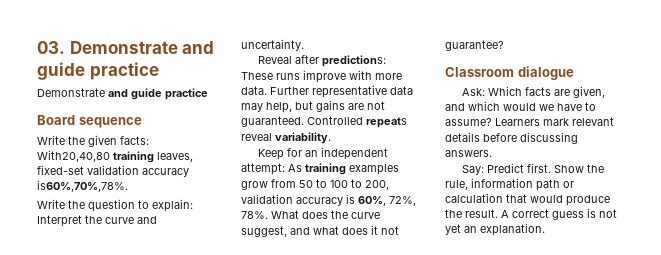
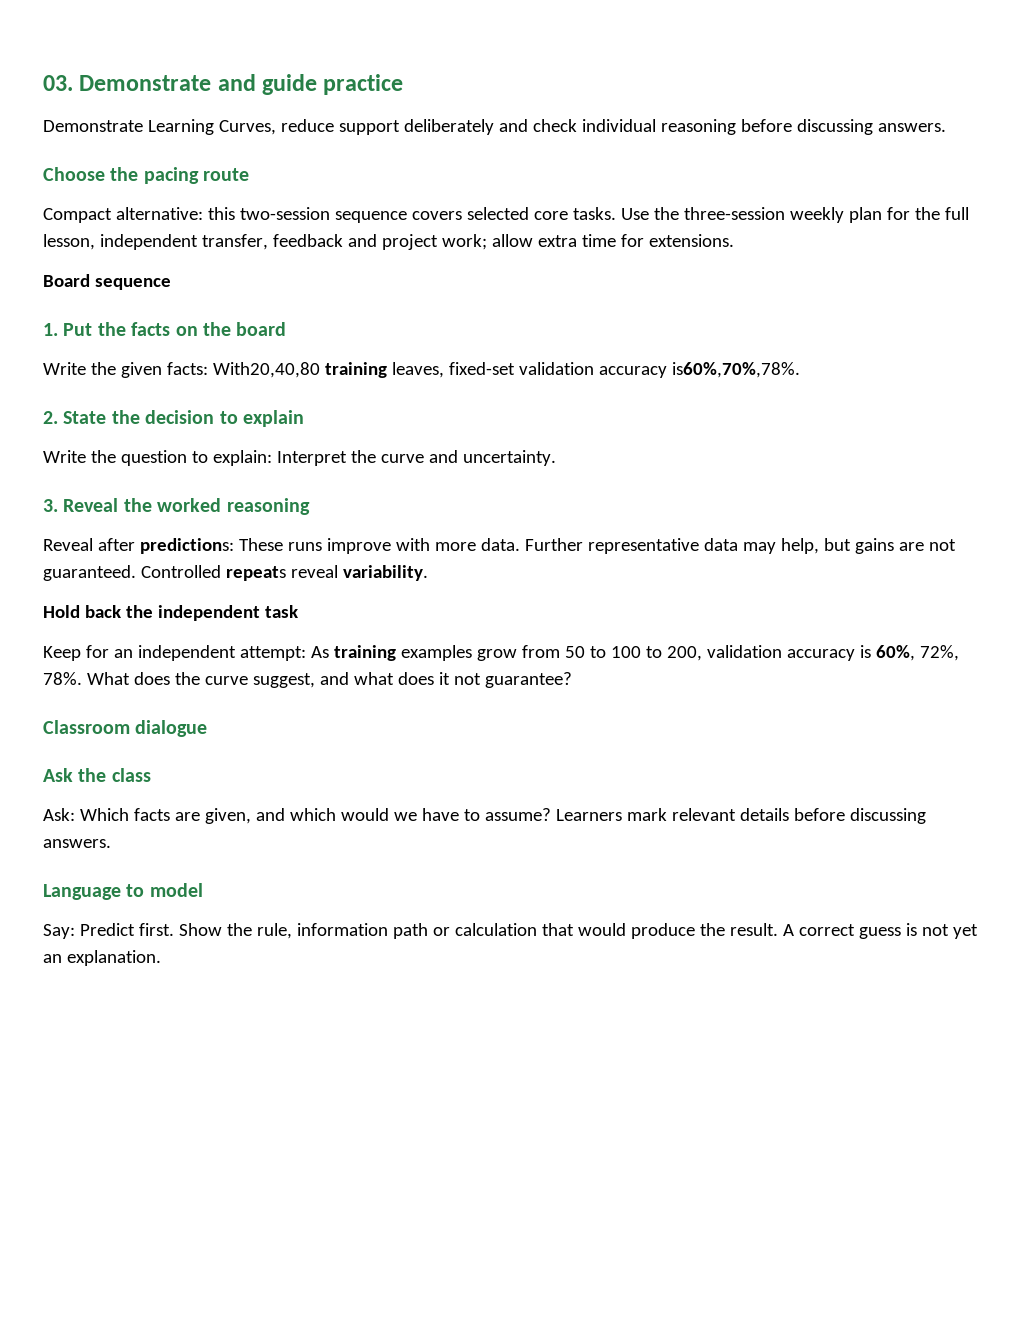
  03. Demonstrate and guide practice
- Demonstrate and guide practice
+ Demonstrate Learning Curves, reduce support deliberately and check individual reasoning before discussing answers.
+ Choose the pacing route
+ Compact alternative: this two-session sequence covers selected core tasks. Use the three-session weekly plan for the full lesson, independent transfer, feedback and project work; allow extra time for extensions.
  Board sequence
+ 1. Put the facts on the board
+ 2. State the decision to explain
+ 3. Reveal the worked reasoning
+ Hold back the independent task
+ Ask the class
+ Language to model

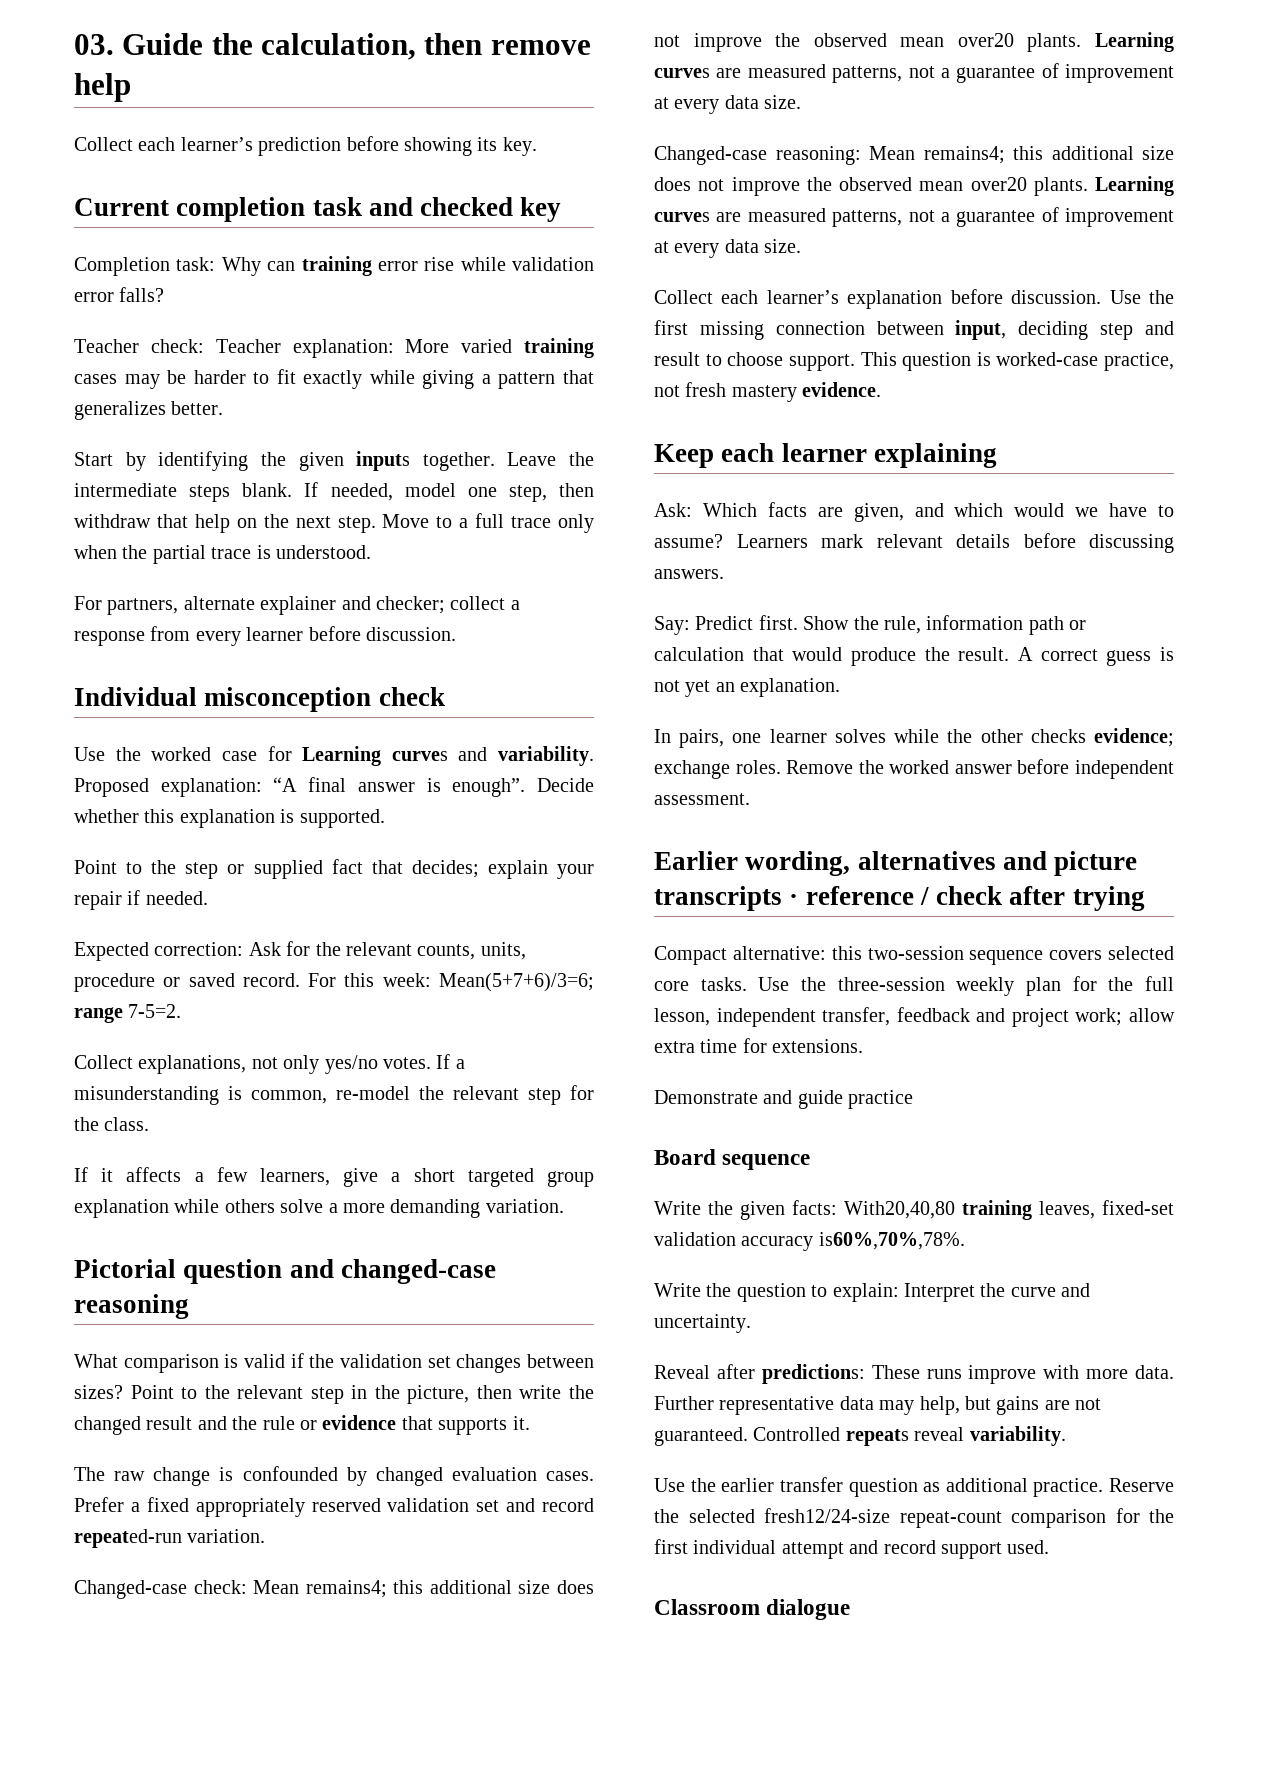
- 03. Demonstrate and guide practice
- Demonstrate Learning Curves, reduce support deliberately and check individual reasoning before discussing answers.
- Choose the pacing route
+ 03. Guide the calculation, then remove help
+ Collect each learner’s prediction before showing its key.
+ Current completion task and checked key
+ Completion task: Why can training error rise while validation error falls?
+ Teacher check: Teacher explanation: More varied training cases may be harder to fit exactly while giving a pattern that generalizes better.
+ Start by identifying the given inputs together. Leave the intermediate steps blank. If needed, model one step, then withdraw that help on the next step. Move to a full trace only when the partial trace is understood.
+ For partners, alternate explainer and checker; collect a response from every learner before discussion.
+ Individual misconception check
+ Use the worked case for Learning curves and variability. Proposed explanation: “A final answer is enough”. Decide whether this explanation is supported.
+ Point to the step or supplied fact that decides; explain your repair if needed.
+ Expected correction: Ask for the relevant counts, units, procedure or saved record. For this week: Mean(5+7+6)/3=6; range 7-5=2.
+ Collect explanations, not only yes/no votes. If a misunderstanding is common, re-model the relevant step for the class.
+ If it affects a few learners, give a short targeted group explanation while others solve a more demanding variation.
+ Pictorial question and changed-case reasoning
+ What comparison is valid if the validation set changes between sizes? Point to the relevant step in the picture, then write the changed result and the rule or evidence that supports it.
+ The raw change is confounded by changed evaluation cases. Prefer a fixed appropriately reserved validation set and record repeated-run variation.
+ Changed-case check: Mean remains4; this additional size does not improve the observed mean over20 plants. Learning curves are measured patterns, not a guarantee of improvement at every data size.
+ Changed-case reasoning: Mean remains4; this additional size does not improve the observed mean over20 plants. Learning curves are measured patterns, not a guarantee of improvement at every data size.
+ Collect each learner’s explanation before discussion. Use the first missing connection between input, deciding step and result to choose support. This question is worked-case practice, not fresh mastery evidence.
+ Keep each learner explaining
+ Ask: Which facts are given, and which would we have to assume? Learners mark relevant details before discussing answers.
+ Say: Predict first. Show the rule, information path or calculation that would produce the result. A correct guess is not yet an explanation.
+ In pairs, one learner solves while the other checks evidence; exchange roles. Remove the worked answer before independent assessment.
+ Earlier wording, alternatives and picture transcripts · reference / check after trying
+ Demonstrate and guide practice
  Board sequence
- 1. Put the facts on the board
- 2. State the decision to explain
- 3. Reveal the worked reasoning
- Hold back the independent task
- Keep for an independent attempt: As training examples grow from 50 to 100 to 200, validation accuracy is 60%, 72%, 78%. What does the curve suggest, and what does it not guarantee?
+ Use the earlier transfer question as additional practice. Reserve the selected fresh12/24-size repeat-count comparison for the first individual attempt and record support used.
  Classroom dialogue
- Ask the class
- Ask: Which facts are given, and which would we have to assume? Learners mark relevant details before discussing answers.
- Language to model
- Say: Predict first. Show the rule, information path or calculation that would produce the result. A correct guess is not yet an explanation.

